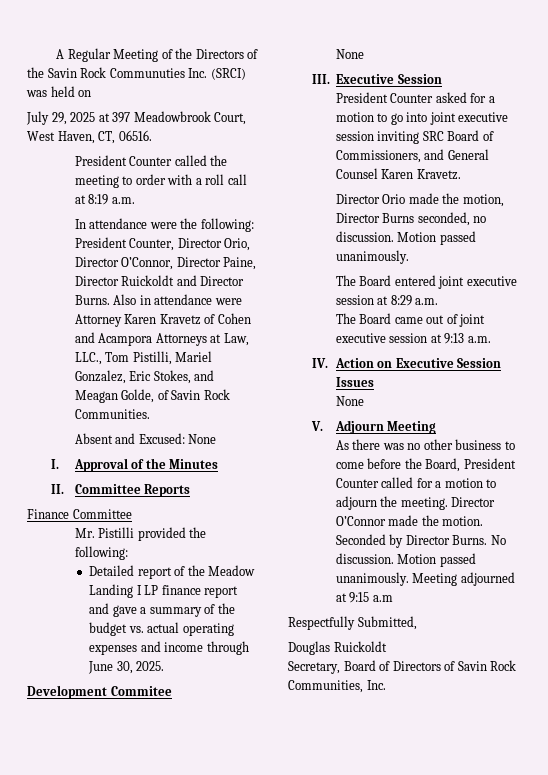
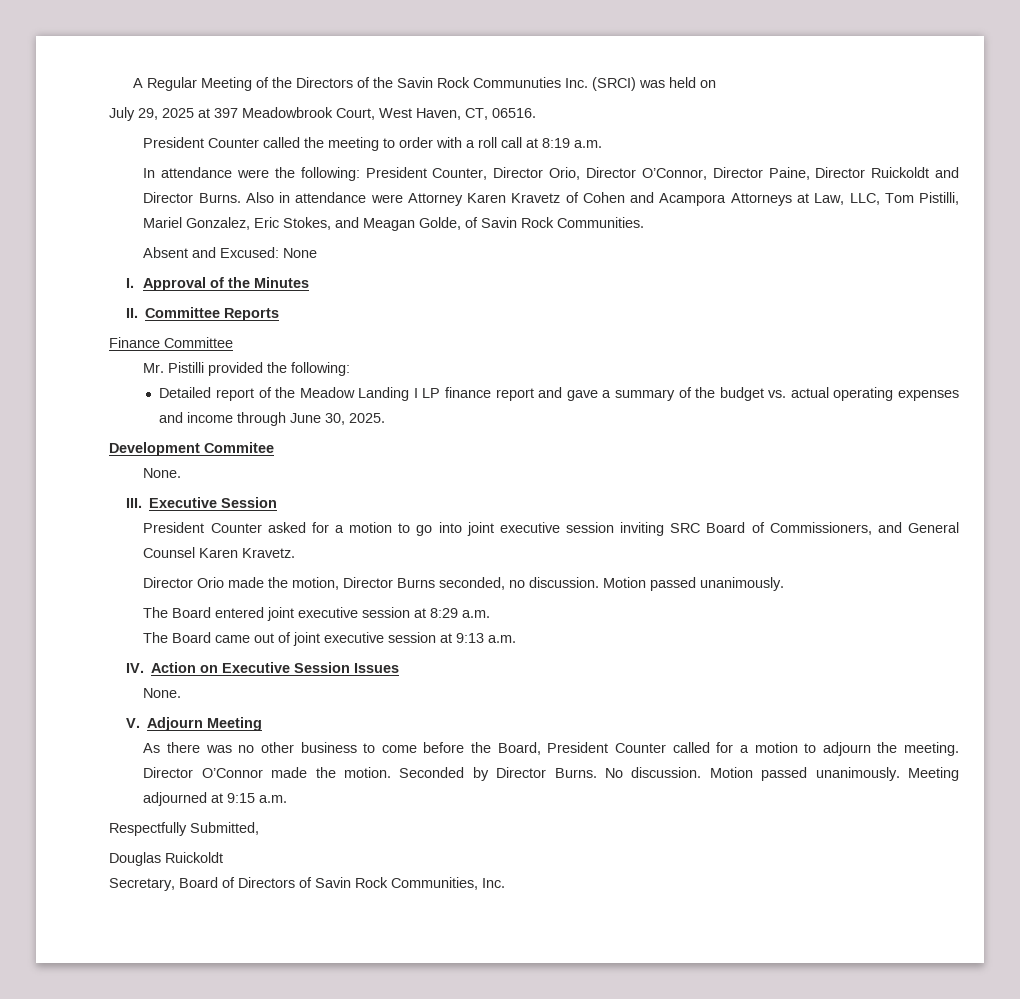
- Also in attendance were Attorney Karen Kravetz of Cohen and Acampora Attorneys at Law, LLC., Tom Pistilli, Mariel Gonzalez, Eric Stokes, and Meagan Golde, of Savin Rock Communities.
+ Also in attendance were Attorney Karen Kravetz of Cohen and Acampora Attorneys at Law, LLC, Tom Pistilli, Mariel Gonzalez, Eric Stokes, and Meagan Golde, of Savin Rock Communities.
  Development Commitee
- None
+ None.
  IV. Action on Executive Session Issues
- None
+ None.
- Meeting adjourned at 9:15 a.m
+ Meeting adjourned at 9:15 a.m.

